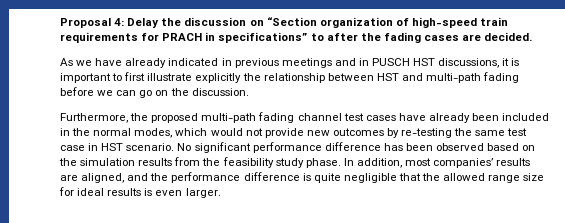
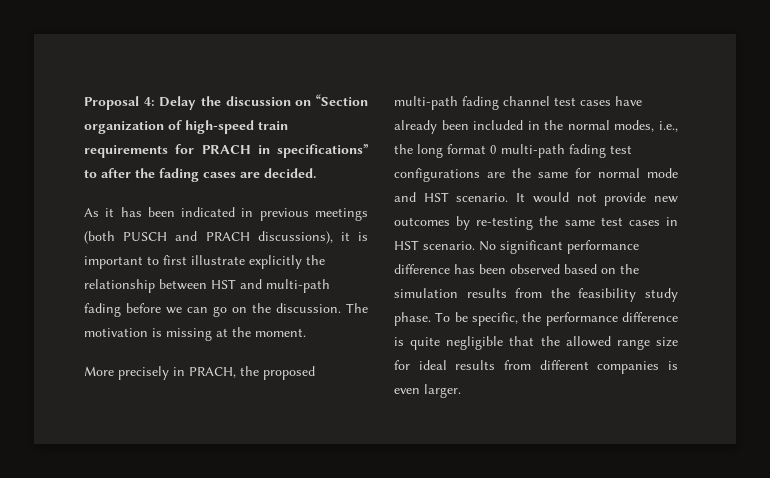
- As we have already indicated in previous meetings and in PUSCH HST discussions, it is important to first illustrate explicitly the relationship between HST and multi-path fading before we can go on the discussion.
- Furthermore, the proposed multi-path fading channel test cases have already been included in the normal modes, which would not provide new outcomes by re-testing the same test case in HST scenario.
+ As it has been indicated in previous meetings (both PUSCH and PRACH discussions), it is important to first illustrate explicitly the relationship between HST and multi-path fading before we can go on the discussion. The motivation is missing at the moment.
+ More precisely in PRACH, the proposed multi-path fading channel test cases have already been included in the normal modes, i.e., the long format 0 multi-path fading test configurations are the same for normal mode and HST scenario. It would not provide new outcomes by re-testing the same test cases in HST scenario.
- In addition, most companies’ results are aligned, and the performance difference is quite negligible that the allowed range size for ideal results is even larger.
+ To be specific, the performance difference is quite negligible that the allowed range size for ideal results from different companies is even larger.

